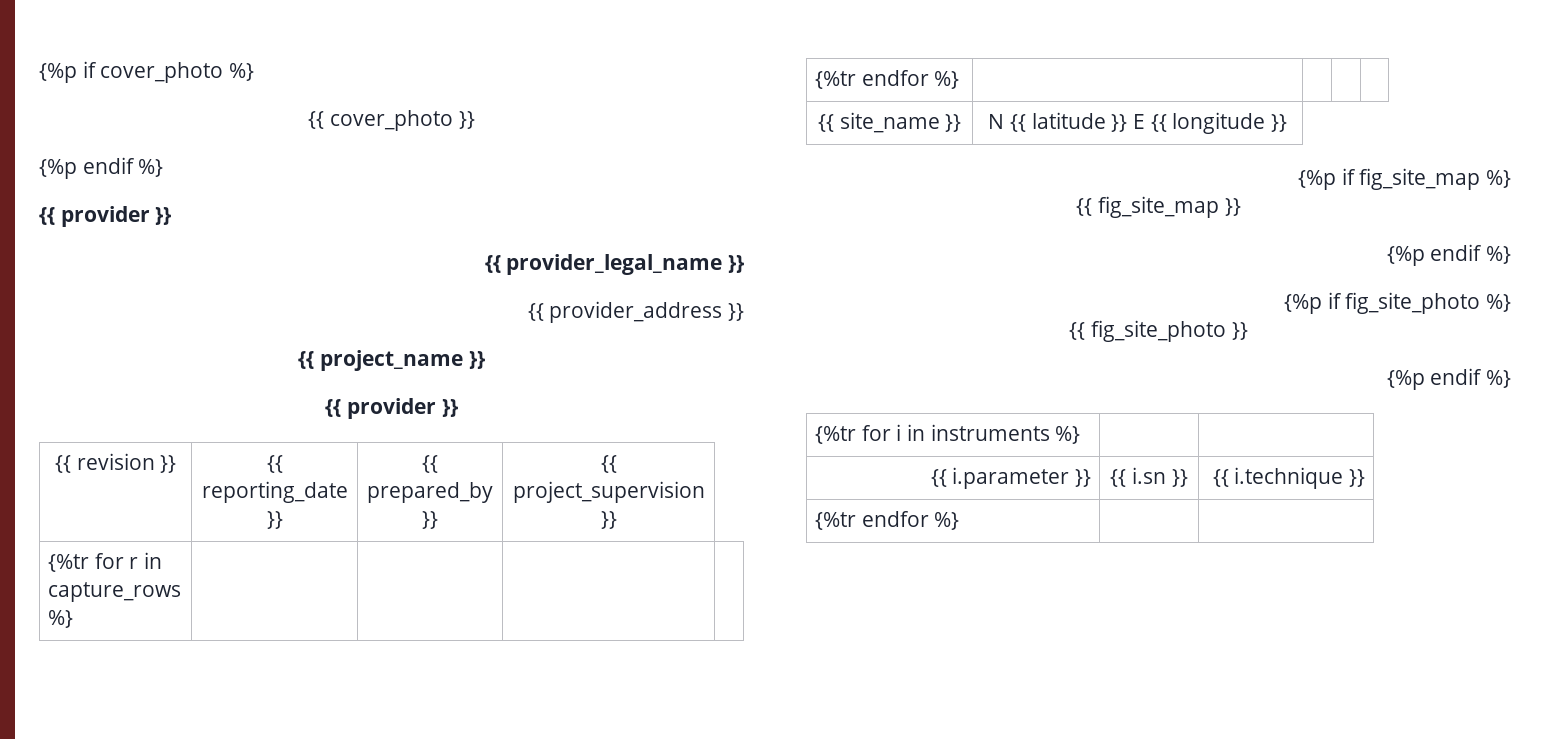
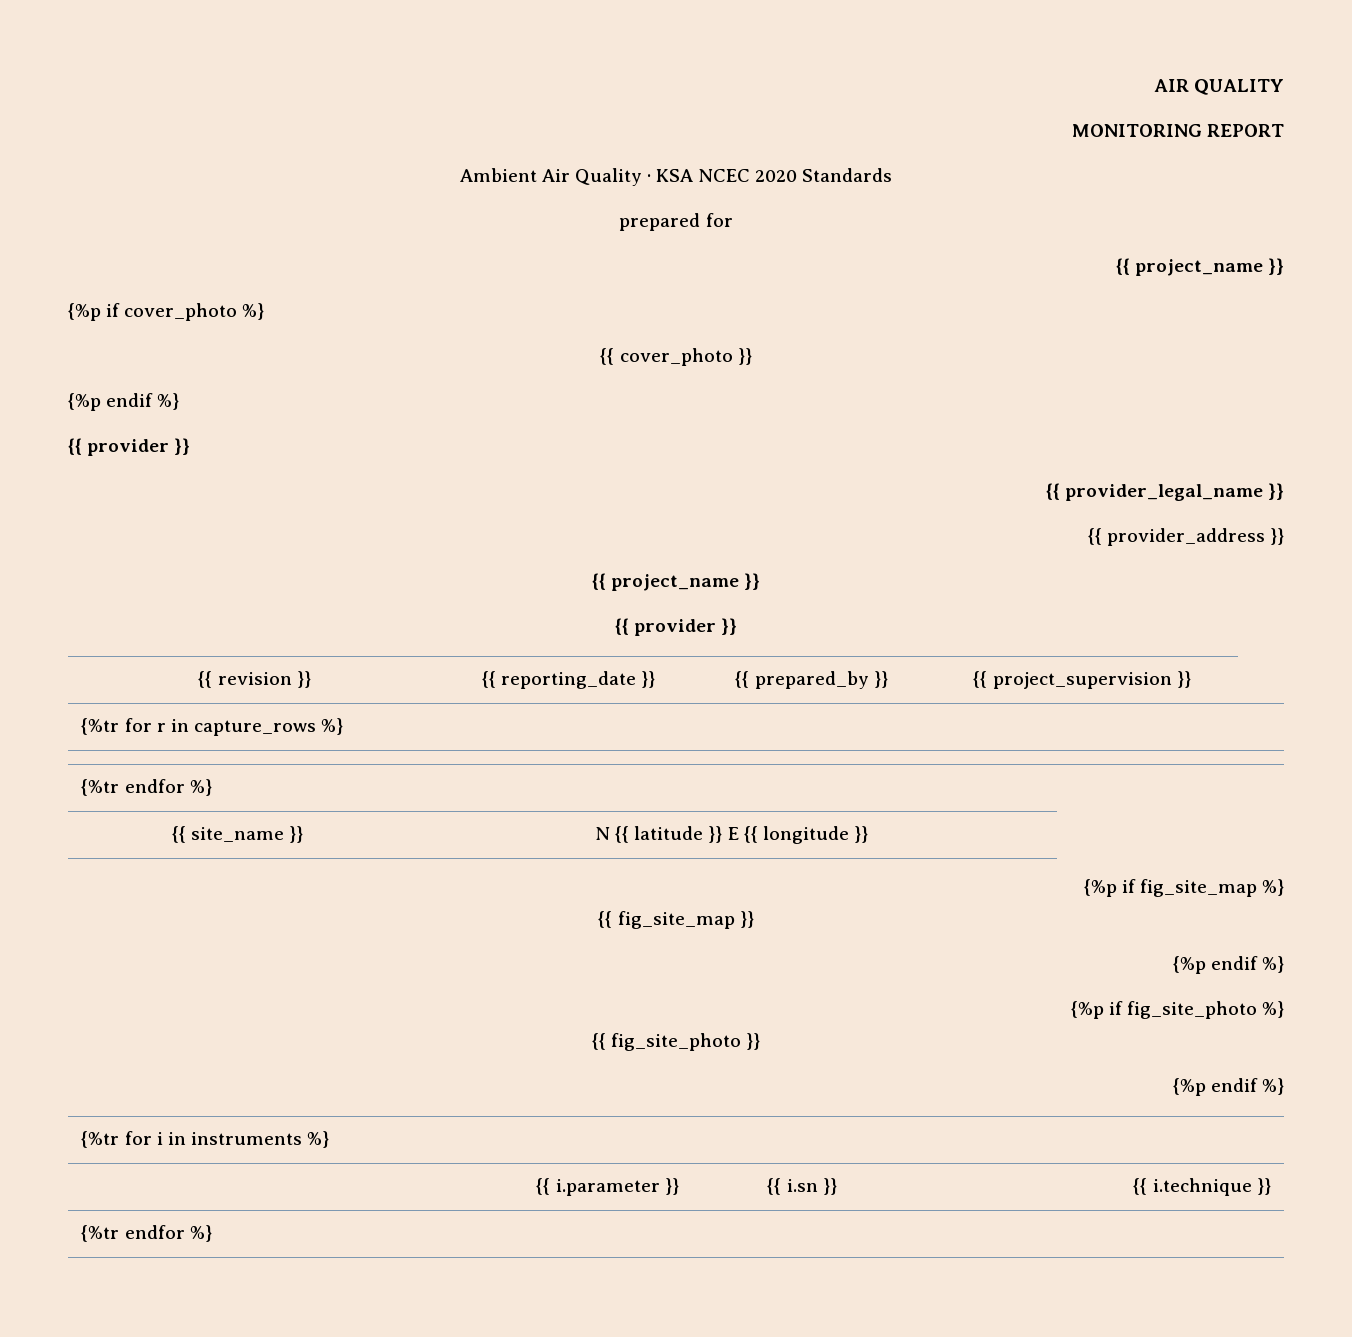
+ AIR QUALITY
+ MONITORING REPORT
+ Ambient Air Quality · KSA NCEC 2020 Standards
+ prepared for
+ {{ project_name }}

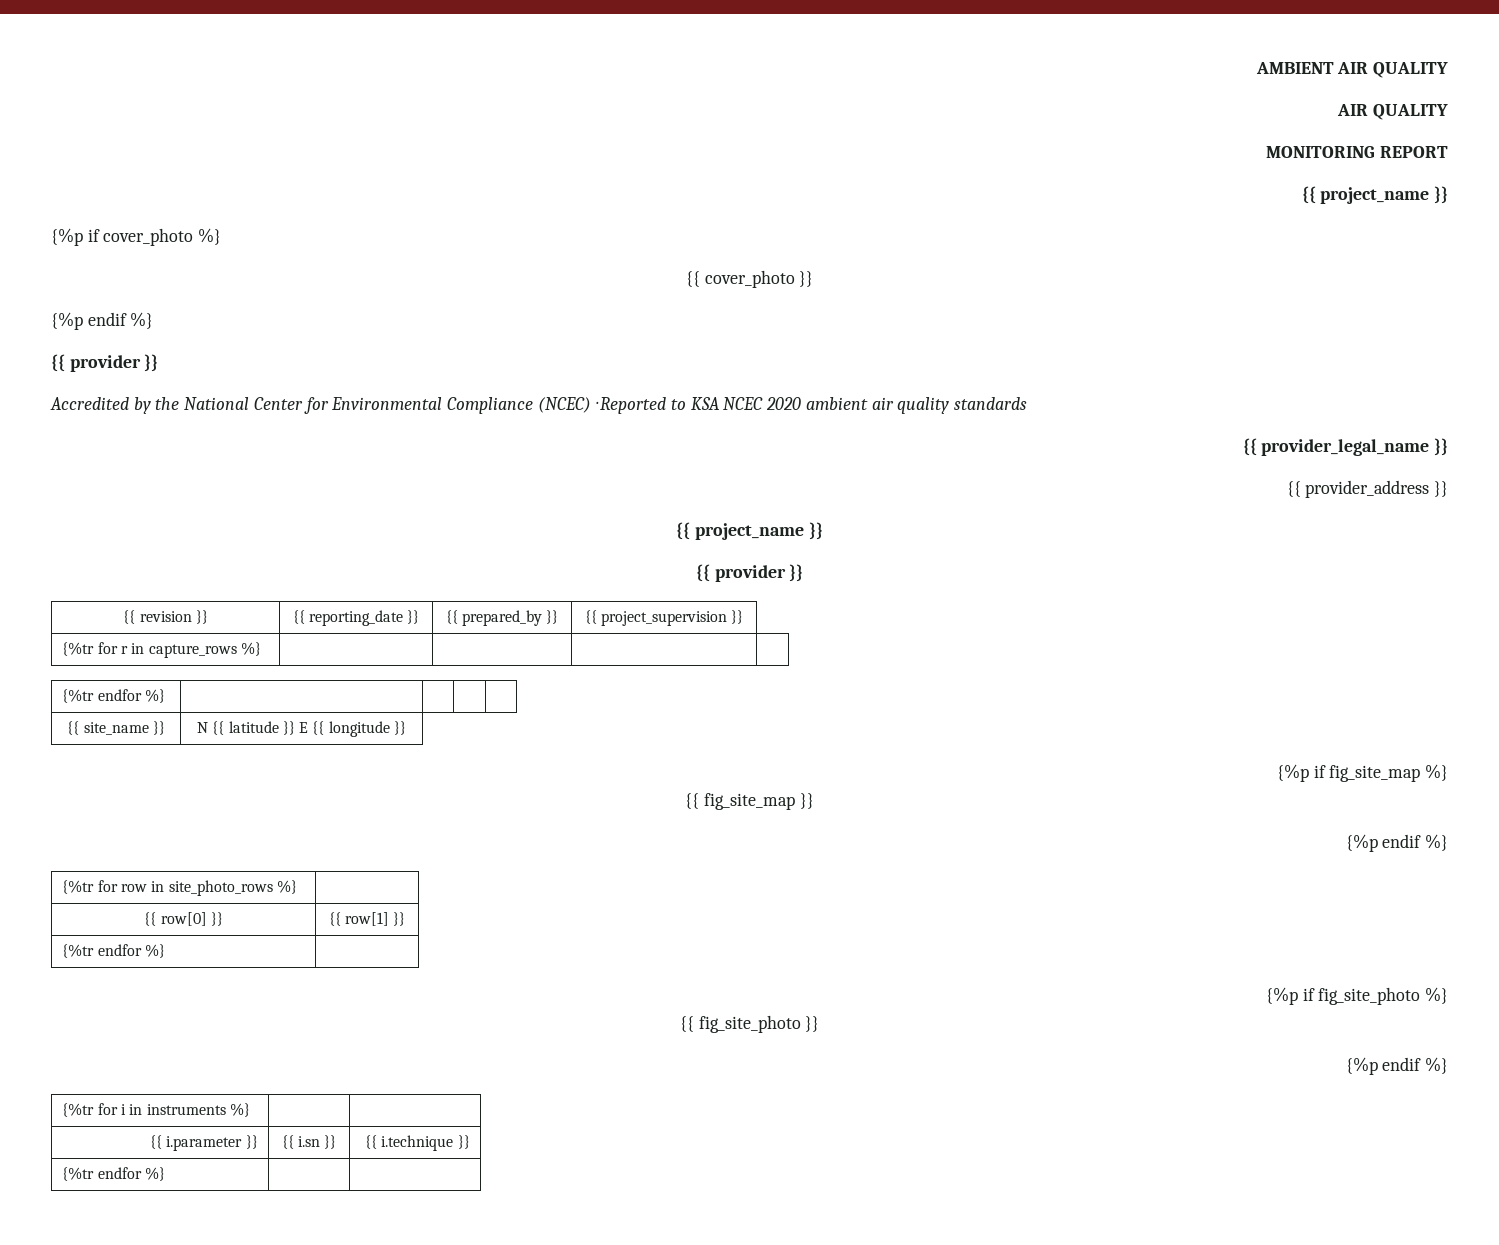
+ AMBIENT AIR QUALITY
- Ambient Air Quality · KSA NCEC 2020 Standards
- prepared for
+ Accredited by the National Center for Environmental Compliance (NCEC) · Reported to KSA NCEC 2020 ambient air quality standards
+ {%tr for row in site_photo_rows %} |
+ {{ row[0] }} | {{ row[1] }}
+ {%tr endfor %} |

